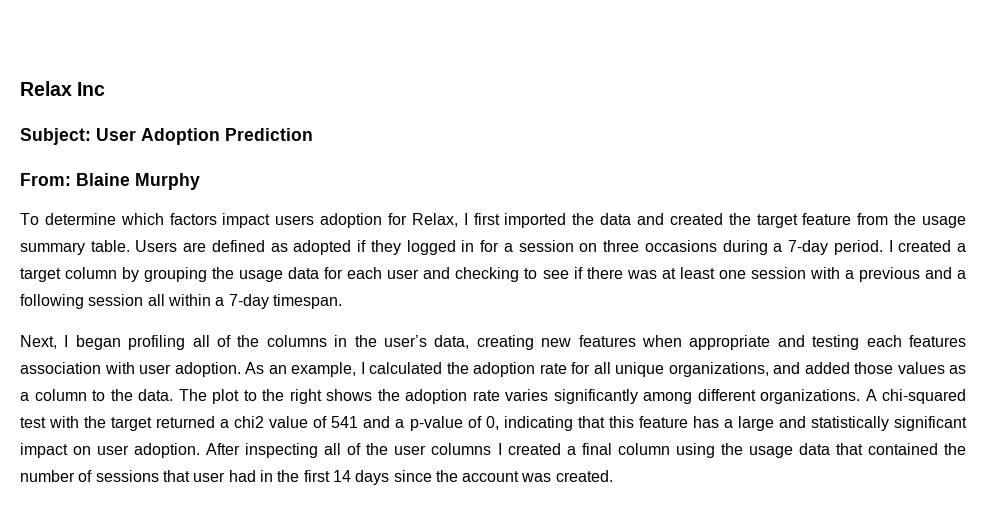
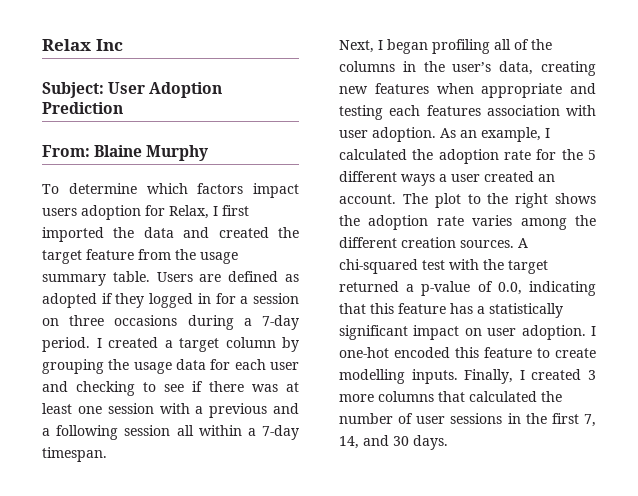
- As an example, I calculated the adoption rate for all unique organizations, and added those values as a column to the data.
+ As an example, I calculated the adoption rate for the 5 different ways a user created an account.
- The plot to the right shows the adoption rate varies significantly among different organizations.
+ The plot to the right shows the adoption rate varies among the different creation sources.
- A chi-squared test with the target returned a chi2 value of 541 and a p-value of 0, indicating that this feature has a large and statistically significant impact on user adoption.
+ A chi-squared test with the target returned a p-value of 0.0, indicating that this feature has a statistically significant impact on user adoption.
- After inspecting all of the user columns I created a final column using the usage data that contained the number of sessions that user had in the first 14 days since the account was created.
+ I one-hot encoded this feature to create modelling inputs. Finally, I created 3 more columns that calculated the number of user sessions in the first 7, 14, and 30 days.

